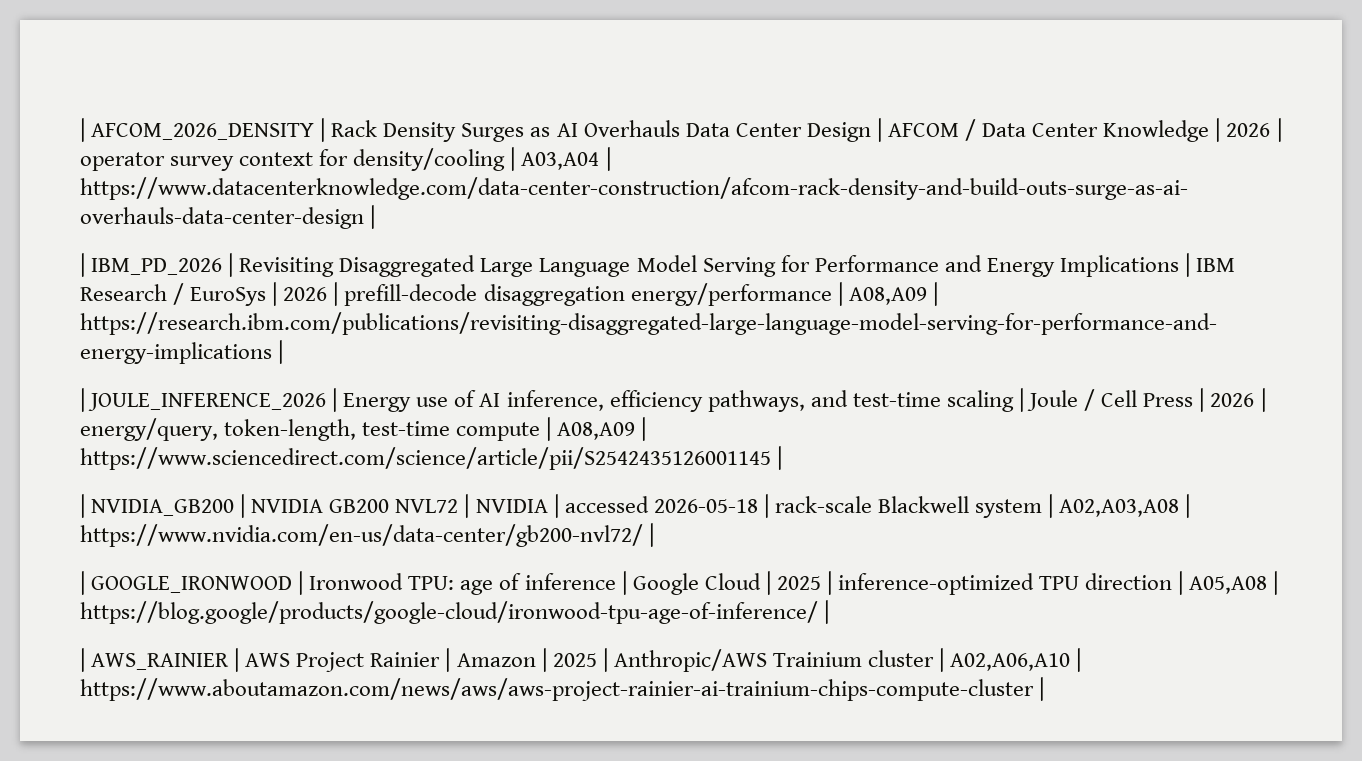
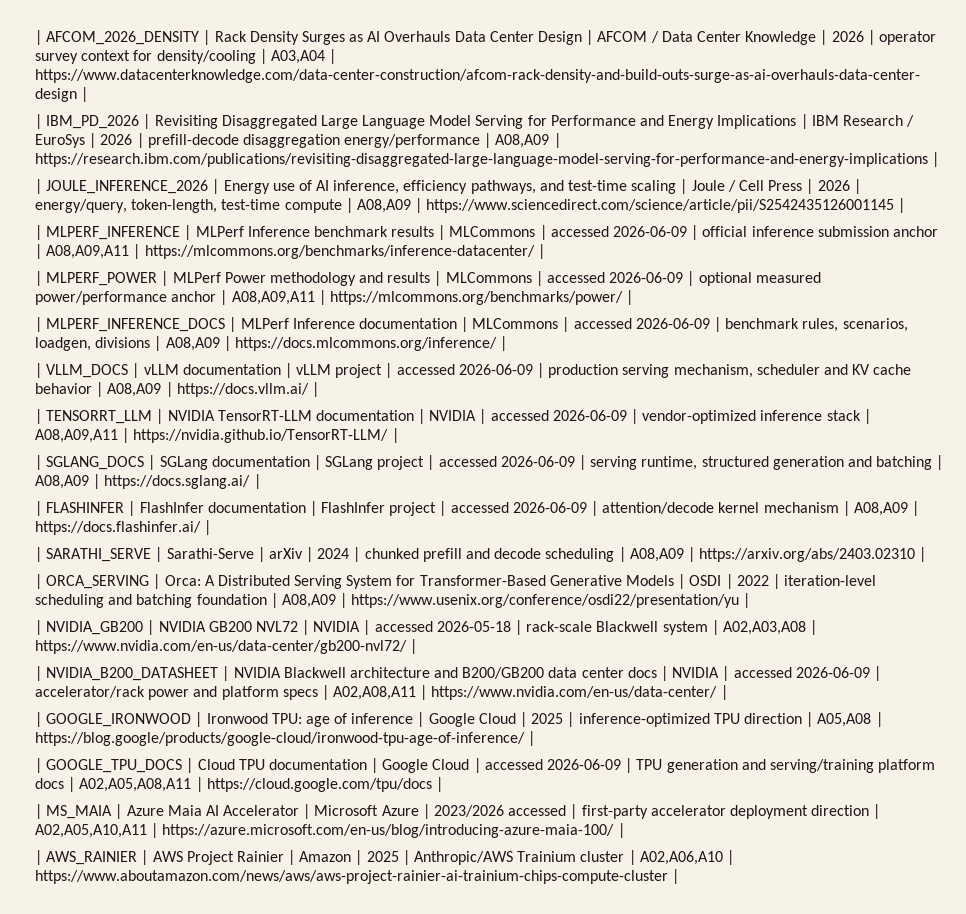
+ | MLPERF_INFERENCE | MLPerf Inference benchmark results | MLCommons | accessed 2026-06-09 | official inference submission anchor | A08,A09,A11 | https://mlcommons.org/benchmarks/inference-datacenter/ |
+ | MLPERF_POWER | MLPerf Power methodology and results | MLCommons | accessed 2026-06-09 | optional measured power/performance anchor | A08,A09,A11 | https://mlcommons.org/benchmarks/power/ |
+ | MLPERF_INFERENCE_DOCS | MLPerf Inference documentation | MLCommons | accessed 2026-06-09 | benchmark rules, scenarios, loadgen, divisions | A08,A09 | https://docs.mlcommons.org/inference/ |
+ | VLLM_DOCS | vLLM documentation | vLLM project | accessed 2026-06-09 | production serving mechanism, scheduler and KV cache behavior | A08,A09 | https://docs.vllm.ai/ |
+ | TENSORRT_LLM | NVIDIA TensorRT-LLM documentation | NVIDIA | accessed 2026-06-09 | vendor-optimized inference stack | A08,A09,A11 | https://nvidia.github.io/TensorRT-LLM/ |
+ | SGLANG_DOCS | SGLang documentation | SGLang project | accessed 2026-06-09 | serving runtime, structured generation and batching | A08,A09 | https://docs.sglang.ai/ |
+ | FLASHINFER | FlashInfer documentation | FlashInfer project | accessed 2026-06-09 | attention/decode kernel mechanism | A08,A09 | https://docs.flashinfer.ai/ |
+ | SARATHI_SERVE | Sarathi-Serve | arXiv | 2024 | chunked prefill and decode scheduling | A08,A09 | https://arxiv.org/abs/2403.02310 |
+ | ORCA_SERVING | Orca: A Distributed Serving System for Transformer-Based Generative Models | OSDI | 2022 | iteration-level scheduling and batching foundation | A08,A09 | https://www.usenix.org/conference/osdi22/presentation/yu |
+ | NVIDIA_B200_DATASHEET | NVIDIA Blackwell architecture and B200/GB200 data center docs | NVIDIA | accessed 2026-06-09 | accelerator/rack power and platform specs | A02,A08,A11 | https://www.nvidia.com/en-us/data-center/ |
+ | GOOGLE_TPU_DOCS | Cloud TPU documentation | Google Cloud | accessed 2026-06-09 | TPU generation and serving/training platform docs | A02,A05,A08,A11 | https://cloud.google.com/tpu/docs |
+ | MS_MAIA | Azure Maia AI Accelerator | Microsoft Azure | 2023/2026 accessed | first-party accelerator deployment direction | A02,A05,A10,A11 | https://azure.microsoft.com/en-us/blog/introducing-azure-maia-100/ |

